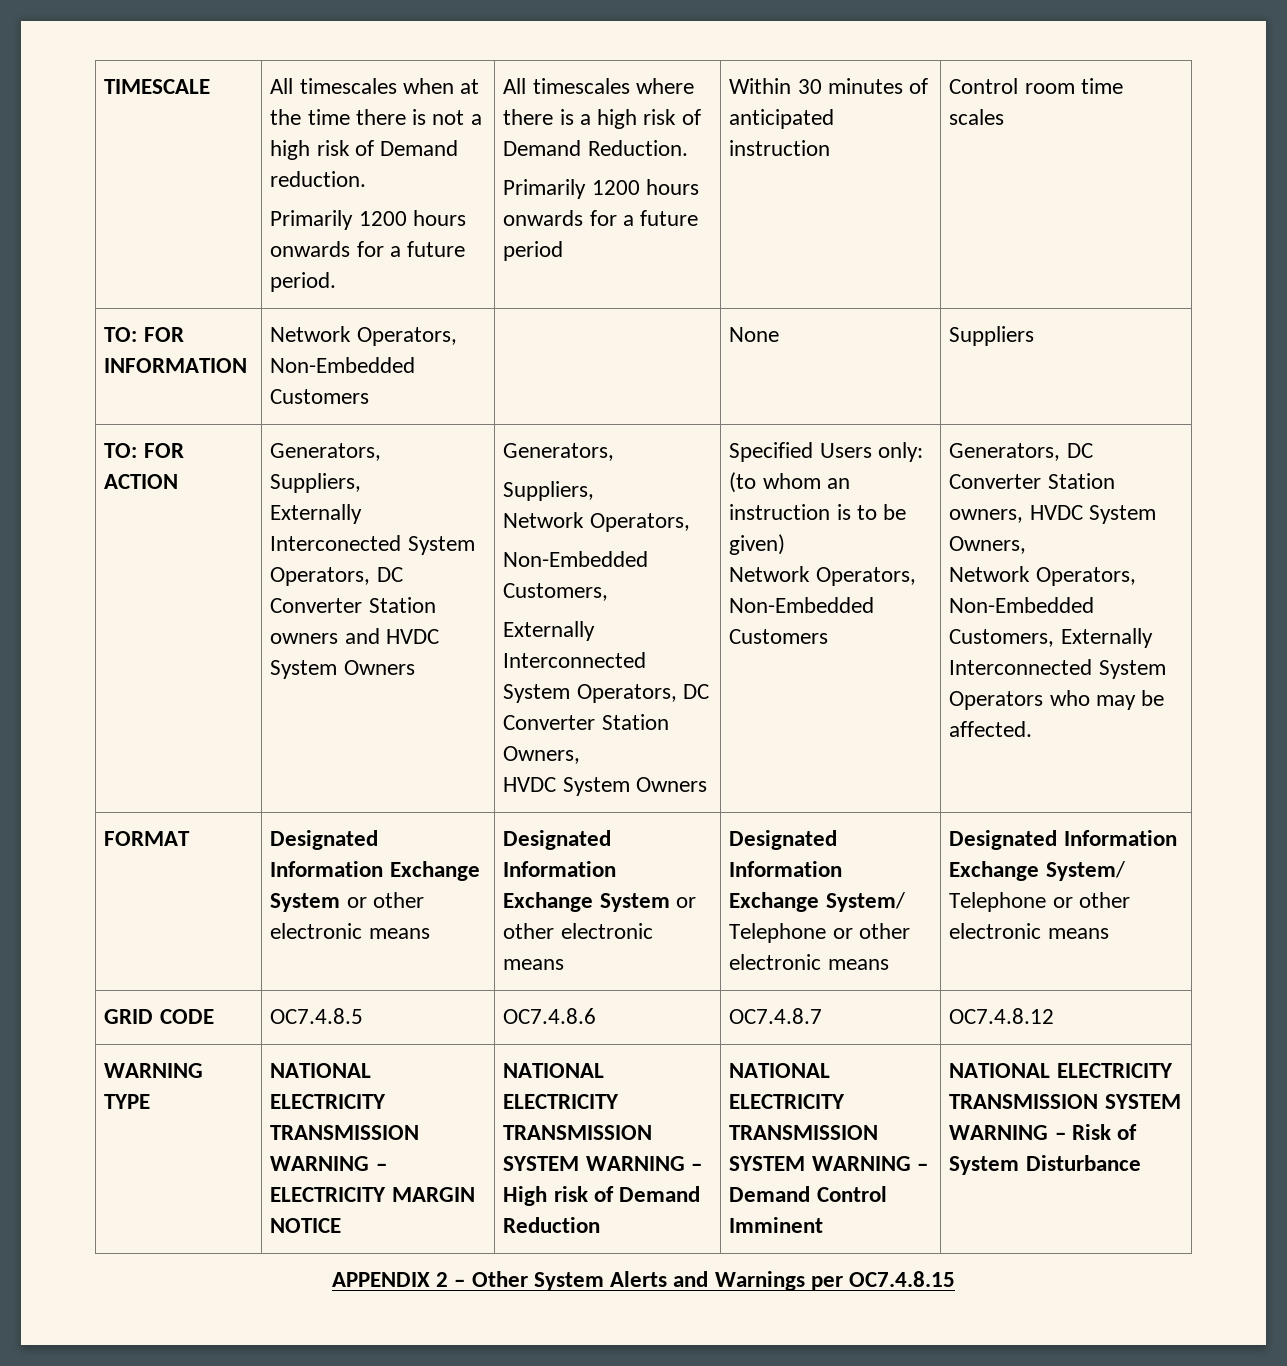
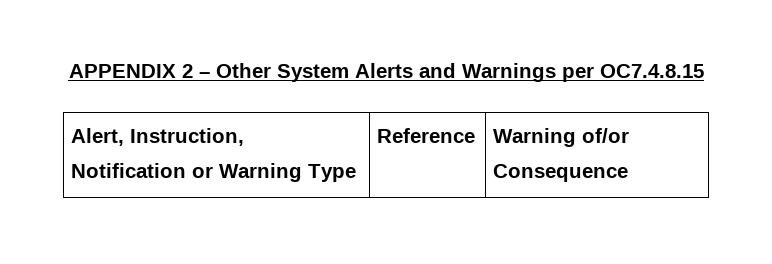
- TIMESCALE | All timescales when at the time there is not a high risk of Demand reduction.
- Primarily 1200 hours onwards for a future period. | All timescales where there is a high risk of Demand Reduction.
- Primarily 1200 hours onwards for a future period | Within 30 minutes of anticipated instruction | Control room time scales
- TO: FOR INFORMATION | Network Operators, Non-Embedded Customers | | None | Suppliers
- TO: FOR ACTION | Generators,
- Suppliers,
- Externally Interconected System Operators, DC Converter Station owners and HVDC System Owners | Generators,
- Suppliers,
- Network Operators,
- Non-Embedded Customers,
- Externally Interconnected System Operators, DC Converter Station Owners,
- HVDC System Owners | Specified Users only: (to whom an instruction is to be given)
- Network Operators, Non-Embedded Customers | Generators, DC Converter Station owners, HVDC System Owners,
- Network Operators, Non-Embedded Customers, Externally Interconnected System Operators who may be affected.
- FORMAT | Designated Information Exchange System or other electronic means | Designated Information Exchange System or other electronic means | Designated Information Exchange System/ Telephone or other electronic means | Designated Information Exchange System/ Telephone or other electronic means
- GRID CODE | OC7.4.8.5 | OC7.4.8.6 | OC7.4.8.7 | OC7.4.8.12
- WARNING TYPE | NATIONAL ELECTRICITY TRANSMISSION WARNING – ELECTRICITY MARGIN NOTICE | NATIONAL ELECTRICITY TRANSMISSION SYSTEM WARNING – High risk of Demand Reduction | NATIONAL ELECTRICITY TRANSMISSION SYSTEM WARNING – Demand Control Imminent | NATIONAL ELECTRICITY TRANSMISSION SYSTEM WARNING – Risk of System Disturbance
+ Alert, Instruction, Notification or Warning Type | Reference | Warning of/or Consequence

